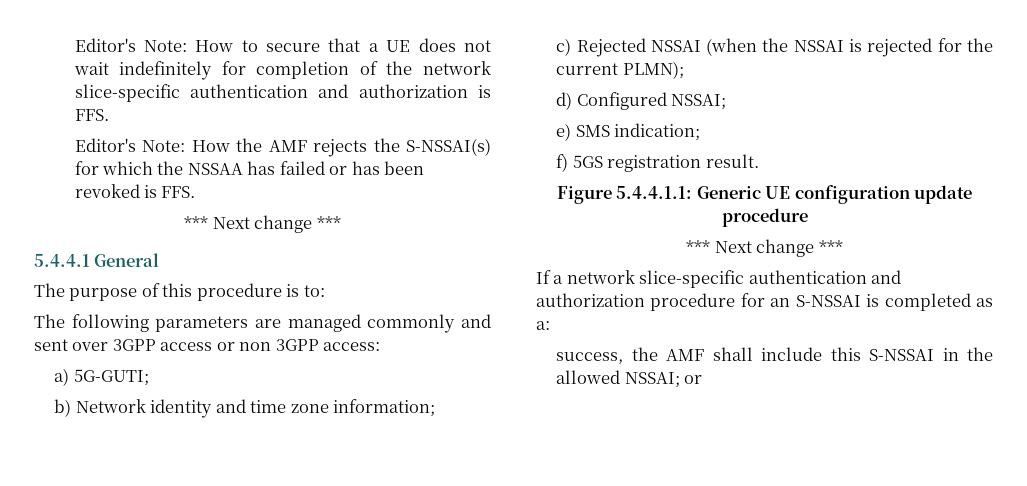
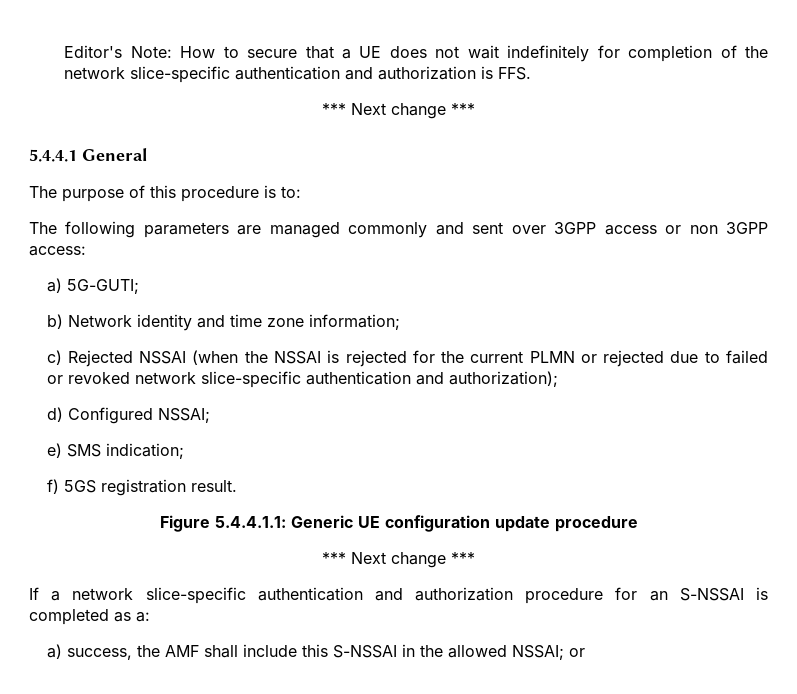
- Editor's Note: How the AMF rejects the S-NSSAI(s) for which the NSSAA has failed or has been revoked is FFS.
- c) Rejected NSSAI (when the NSSAI is rejected for the current PLMN);
+ c) Rejected NSSAI (when the NSSAI is rejected for the current PLMN or rejected due to failed or revoked network slice-specific authentication and authorization);
- success, the AMF shall include this S-NSSAI in the allowed NSSAI; or
+ a) success, the AMF shall include this S-NSSAI in the allowed NSSAI; or

